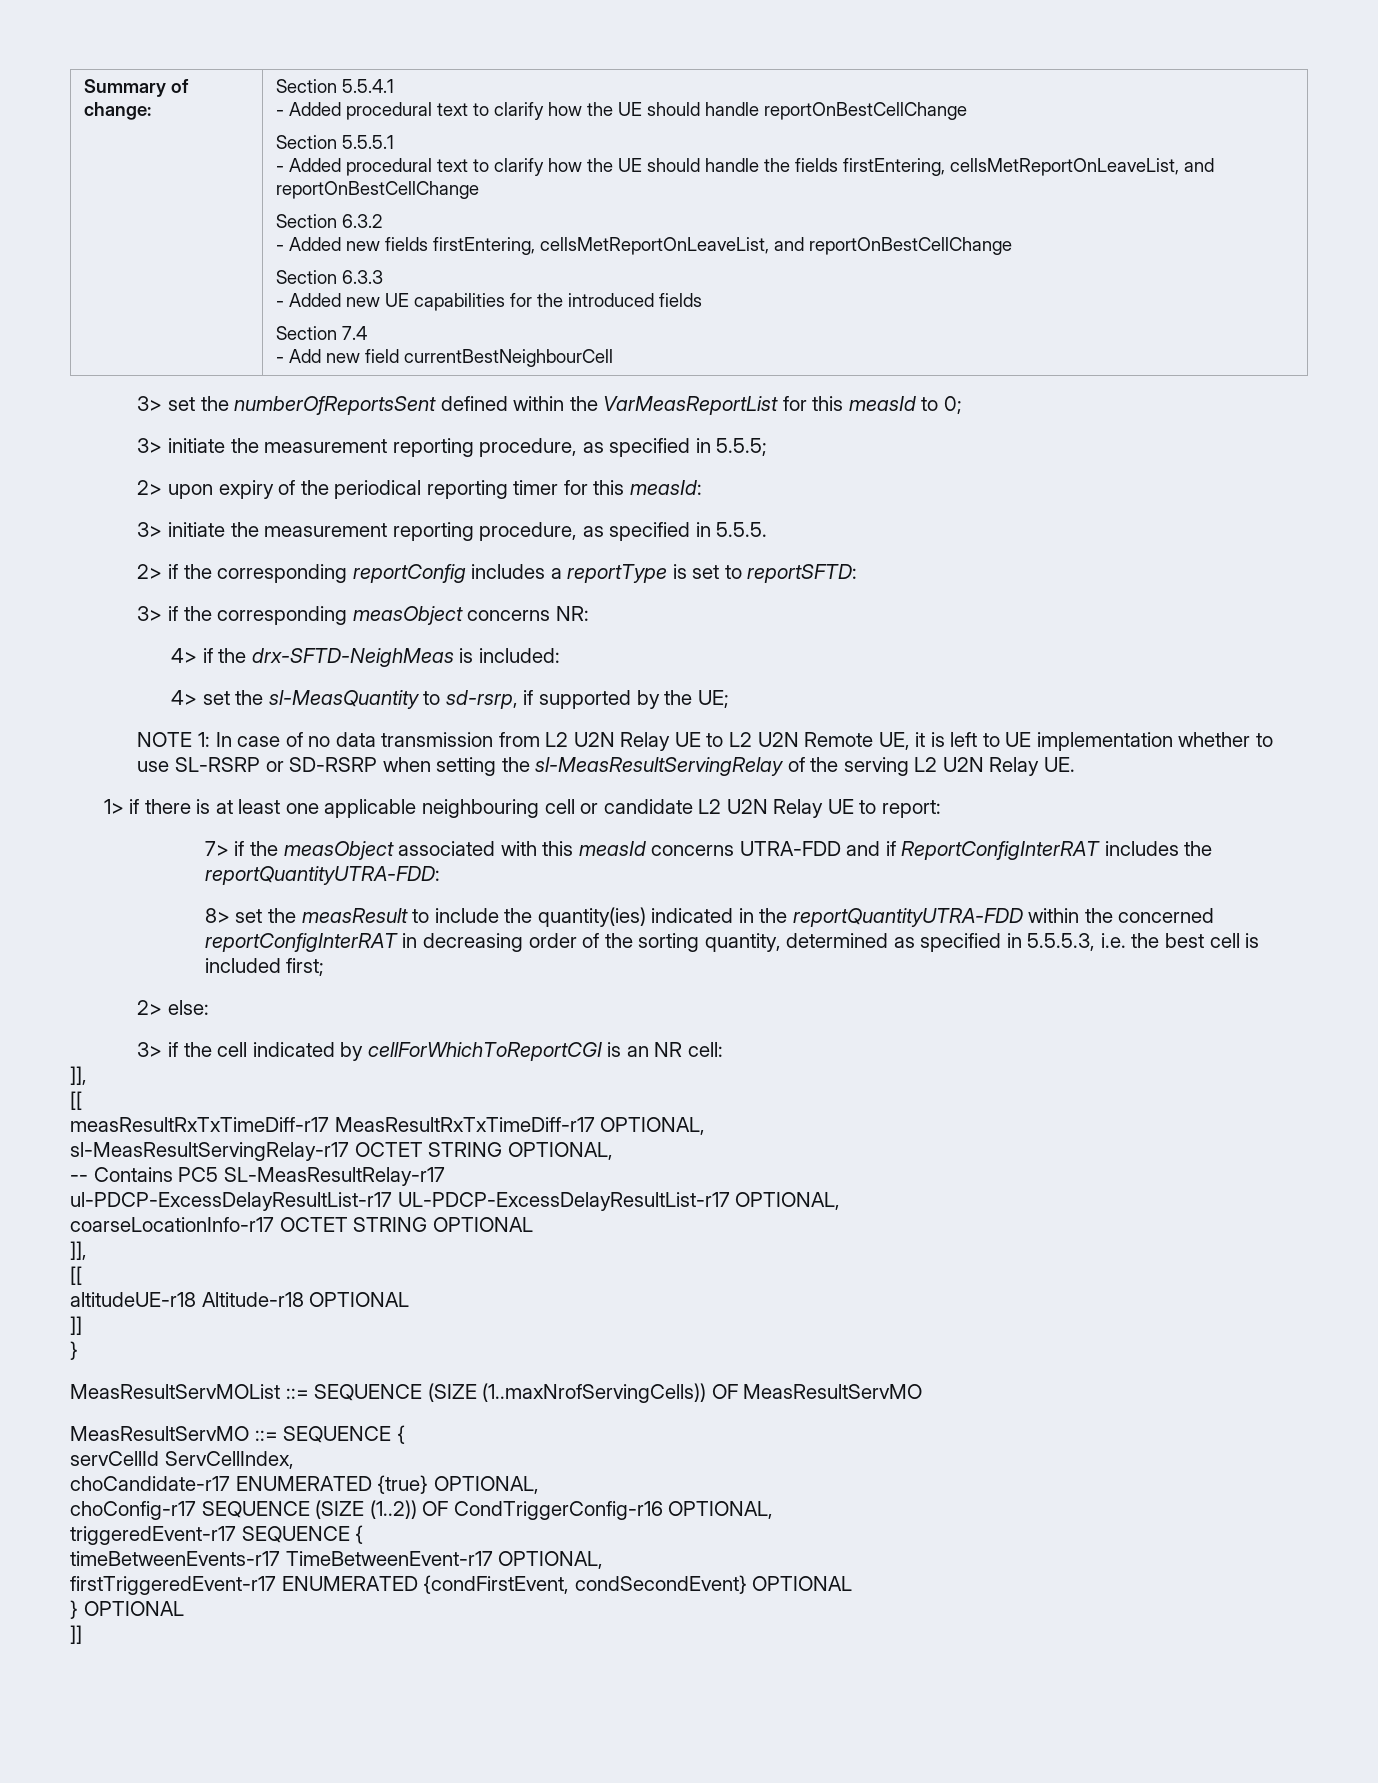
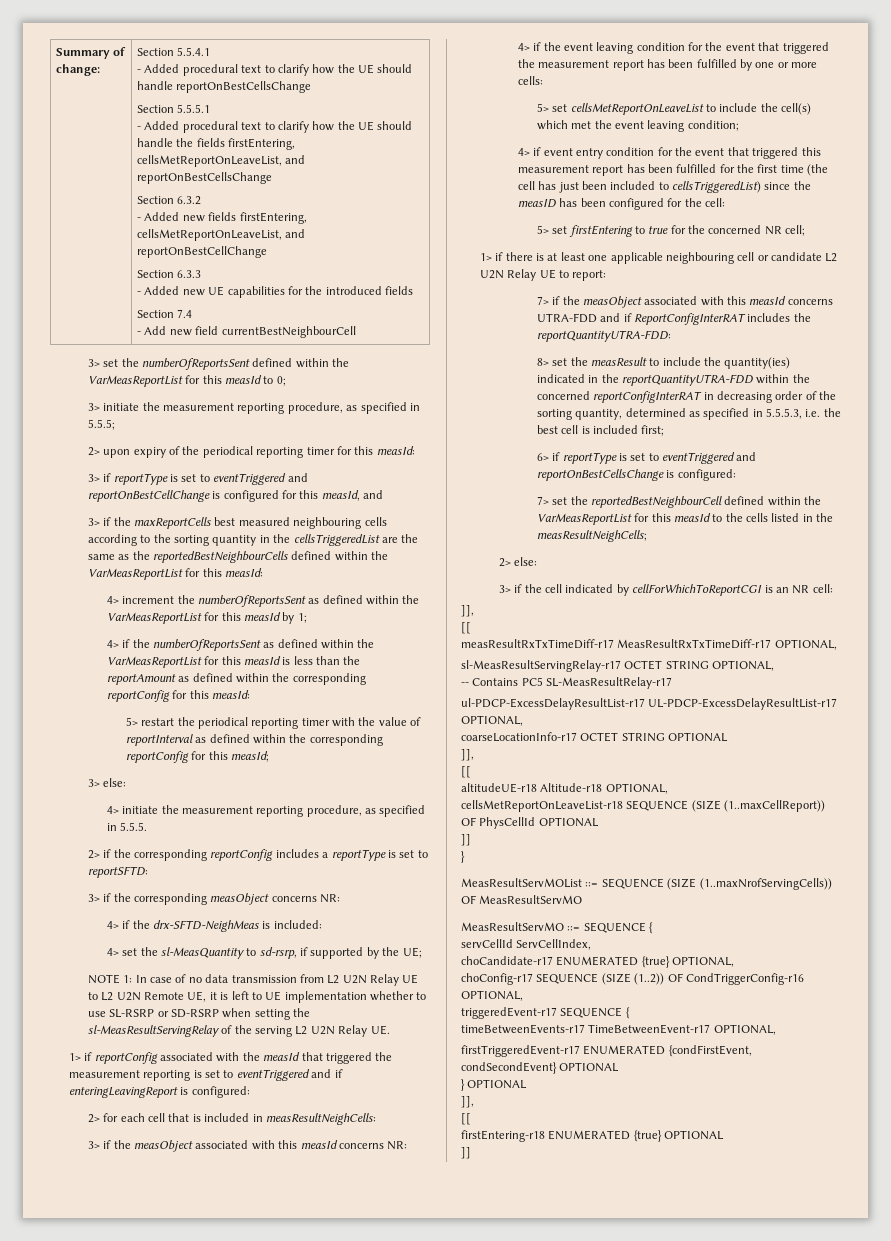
- - Added procedural text to clarify how the UE should handle reportOnBestCellChange
+ - Added procedural text to clarify how the UE should handle reportOnBestCellsChange
- - Added procedural text to clarify how the UE should handle the fields firstEntering, cellsMetReportOnLeaveList, and reportOnBestCellChange
+ - Added procedural text to clarify how the UE should handle the fields firstEntering, cellsMetReportOnLeaveList, and reportOnBestCellsChange
- 3> initiate the measurement reporting procedure, as specified in 5.5.5.
+ 3> if reportType is set to eventTriggered and reportOnBestCellChange is configured for this measId, and
+ 3> if the maxReportCells best measured neighbouring cells according to the sorting quantity in the cellsTriggeredList are the same as the reportedBestNeighbourCells defined within the VarMeasReportList for this measId:
+ 4> increment the numberOfReportsSent as defined within the VarMeasReportList for this measId by 1;
+ 4> if the numberOfReportsSent as defined within the VarMeasReportList for this measId is less than the reportAmount as defined within the corresponding reportConfig for this measId:
+ 5> restart the periodical reporting timer with the value of reportInterval as defined within the corresponding reportConfig for this measId;
+ 3> else:
+ 4> initiate the measurement reporting procedure, as specified in 5.5.5.
+ 1> if reportConfig associated with the measId that triggered the measurement reporting is set to eventTriggered and if enteringLeavingReport is configured:
+ 2> for each cell that is included in measResultNeighCells:
+ 3> if the measObject associated with this measId concerns NR:
+ 4> if the event leaving condition for the event that triggered the measurement report has been fulfilled by one or more cells:
+ 5> set cellsMetReportOnLeaveList to include the cell(s) which met the event leaving condition;
+ 4> if event entry condition for the event that triggered this measurement report has been fulfilled for the first time (the cell has just been included to cellsTriggeredList) since the measID has been configured for the cell:
+ 5> set firstEntering to true for the concerned NR cell;
+ 6> if reportType is set to eventTriggered and reportOnBestCellsChange is configured:
+ 7> set the reportedBestNeighbourCell defined within the VarMeasReportList for this measId to the cells listed in the measResultNeighCells;
- altitudeUE-r18 Altitude-r18 OPTIONAL
+ altitudeUE-r18 Altitude-r18 OPTIONAL,
+ cellsMetReportOnLeaveList-r18 SEQUENCE (SIZE (1..maxCellReport)) OF PhysCellId OPTIONAL
  } OPTIONAL
+ ]],
+ [[
+ firstEntering-r18 ENUMERATED {true} OPTIONAL

